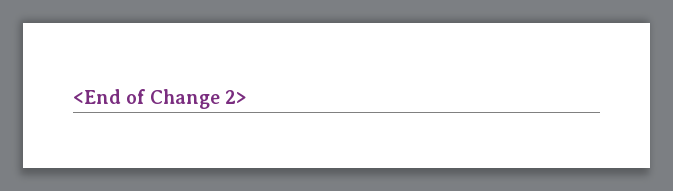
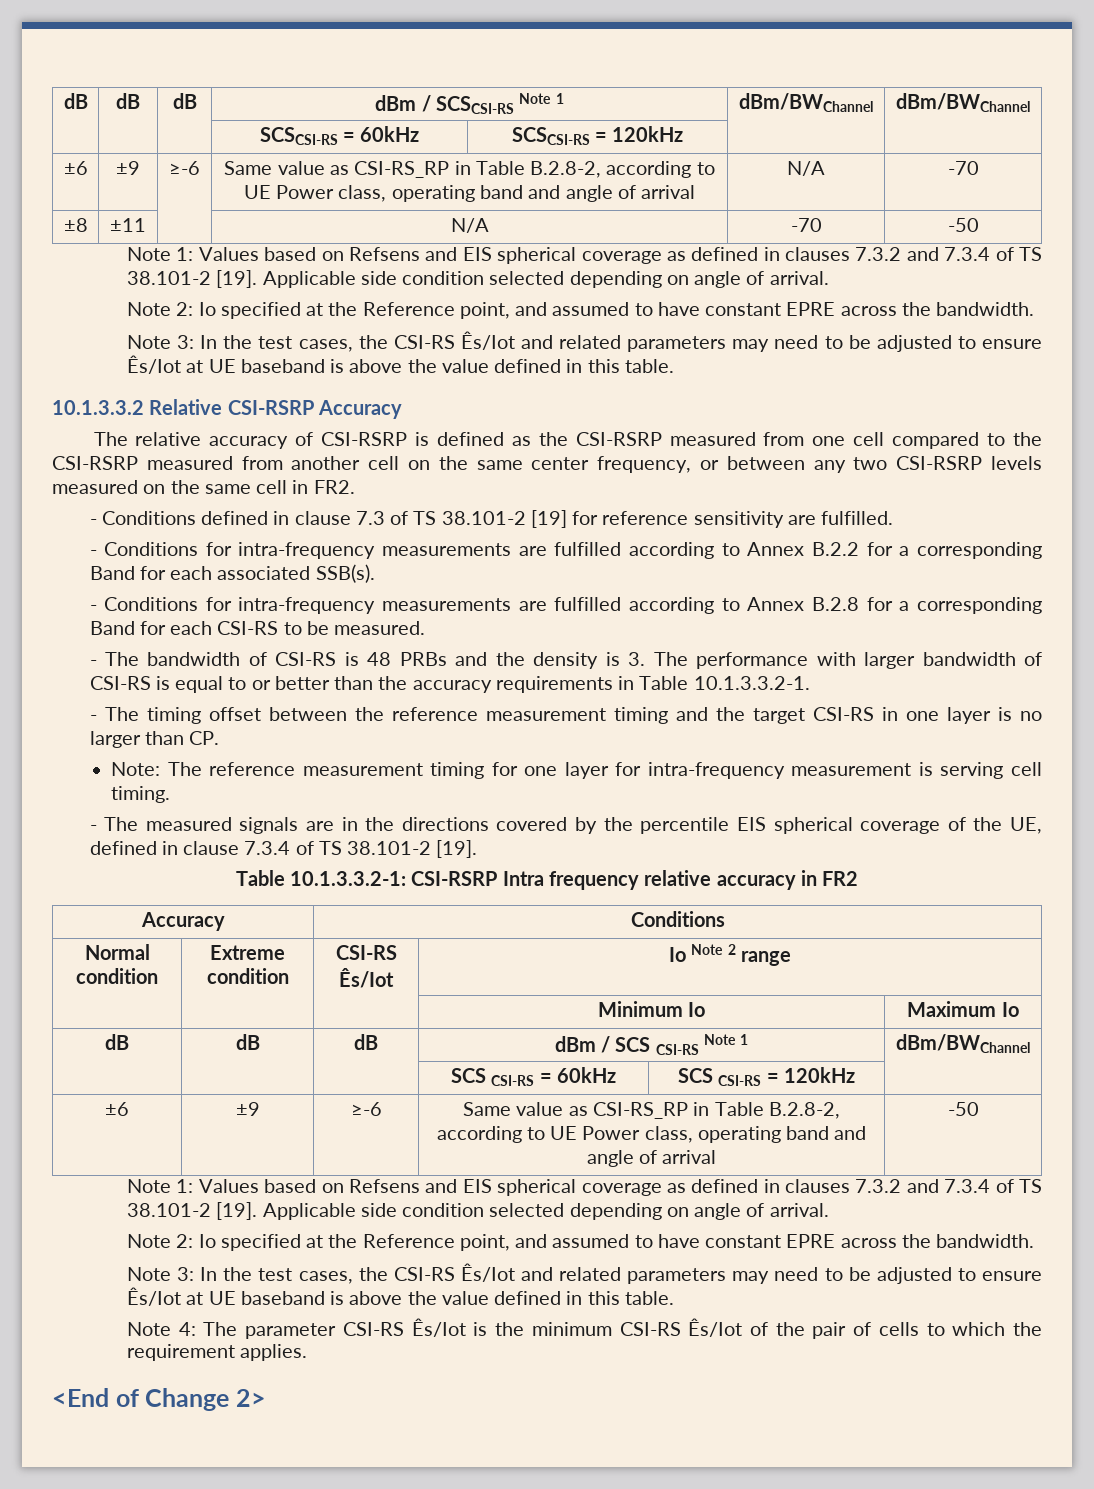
+ dB | dB | dB | dBm / SCSCSI-RS Note 1 | dBm/BWChannel | dBm/BWChannel
+ | | | SCSCSI-RS = 60kHz | SCSCSI-RS = 120kHz | |
+ ±6 | ±9 | ≥-6 | Same value as CSI-RS_RP in Table B.2.8-2, according to UE Power class, operating band and angle of arrival | N/A | -70
+ ±8 | ±11 | | N/A | -70 | -50
+ Note 1: Values based on Refsens and EIS spherical coverage as defined in clauses 7.3.2 and 7.3.4 of TS 38.101-2 [19]. Applicable side condition selected depending on angle of arrival.
+ Note 2: Io specified at the Reference point, and assumed to have constant EPRE across the bandwidth.
+ Note 3: In the test cases, the CSI-RS Ês/Iot and related parameters may need to be adjusted to ensure Ês/Iot at UE baseband is above the value defined in this table.
+ 10.1.3.3.2 Relative CSI-RSRP Accuracy
+ The relative accuracy of CSI-RSRP is defined as the CSI-RSRP measured from one cell compared to the CSI-RSRP measured from another cell on the same center frequency, or between any two CSI-RSRP levels measured on the same cell in FR2.
+ - Conditions defined in clause 7.3 of TS 38.101-2 [19] for reference sensitivity are fulfilled.
+ - Conditions for intra-frequency measurements are fulfilled according to Annex B.2.2 for a corresponding Band for each associated SSB(s).
+ - Conditions for intra-frequency measurements are fulfilled according to Annex B.2.8 for a corresponding Band for each CSI-RS to be measured.
+ - The bandwidth of CSI-RS is 48 PRBs and the density is 3. The performance with larger bandwidth of CSI-RS is equal to or better than the accuracy requirements in Table 10.1.3.3.2-1.
+ - The timing offset between the reference measurement timing and the target CSI-RS in one layer is no larger than CP.
+ Note: The reference measurement timing for one layer for intra-frequency measurement is serving cell timing.
+ - The measured signals are in the directions covered by the percentile EIS spherical coverage of the UE, defined in clause 7.3.4 of TS 38.101-2 [19].
+ Table 10.1.3.3.2-1: CSI-RSRP Intra frequency relative accuracy in FR2
+ Accuracy | Conditions
+ Normal condition | Extreme condition | CSI-RS Ês/Iot | Io Note 2 range
+ | | | Minimum Io | Maximum Io
+ dB | dB | dB | dBm / SCS CSI-RS Note 1 | dBm/BWChannel
+ | | | SCS CSI-RS = 60kHz | SCS CSI-RS = 120kHz |
+ ±6 | ±9 | ≥-6 | Same value as CSI-RS_RP in Table B.2.8-2, according to UE Power class, operating band and angle of arrival | -50
+ Note 1: Values based on Refsens and EIS spherical coverage as defined in clauses 7.3.2 and 7.3.4 of TS 38.101-2 [19]. Applicable side condition selected depending on angle of arrival.
+ Note 2: Io specified at the Reference point, and assumed to have constant EPRE across the bandwidth.
+ Note 3: In the test cases, the CSI-RS Ês/Iot and related parameters may need to be adjusted to ensure Ês/Iot at UE baseband is above the value defined in this table.
+ Note 4: The parameter CSI-RS Ês/Iot is the minimum CSI-RS Ês/Iot of the pair of cells to which the requirement applies.

